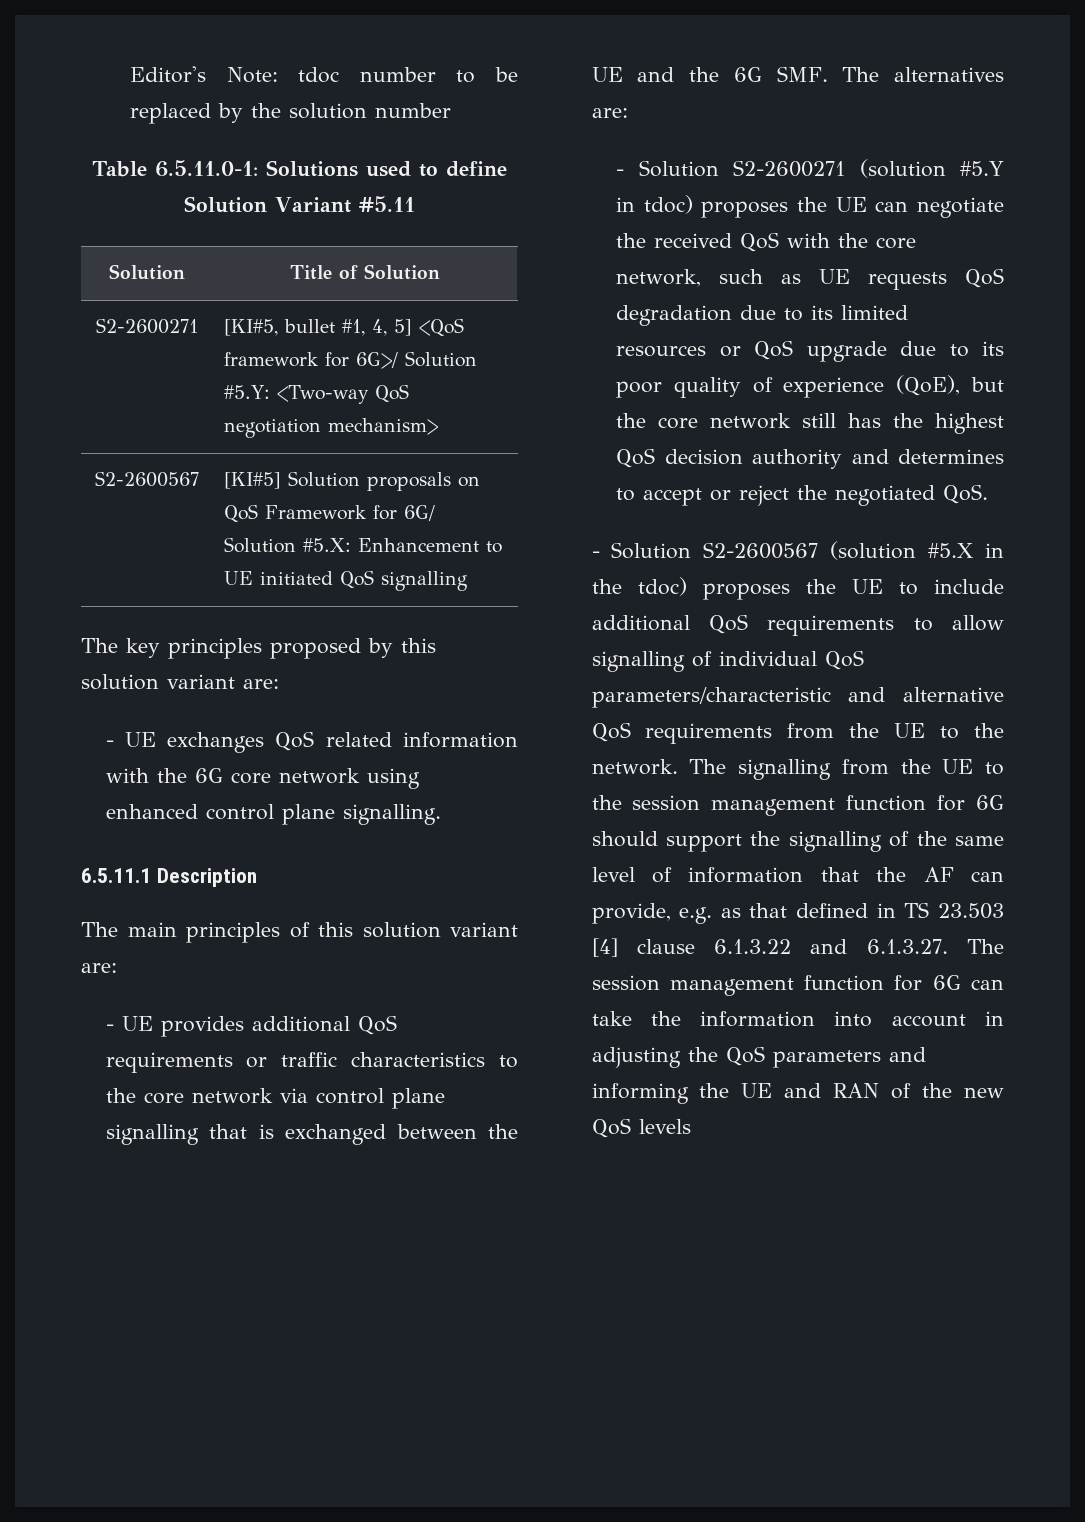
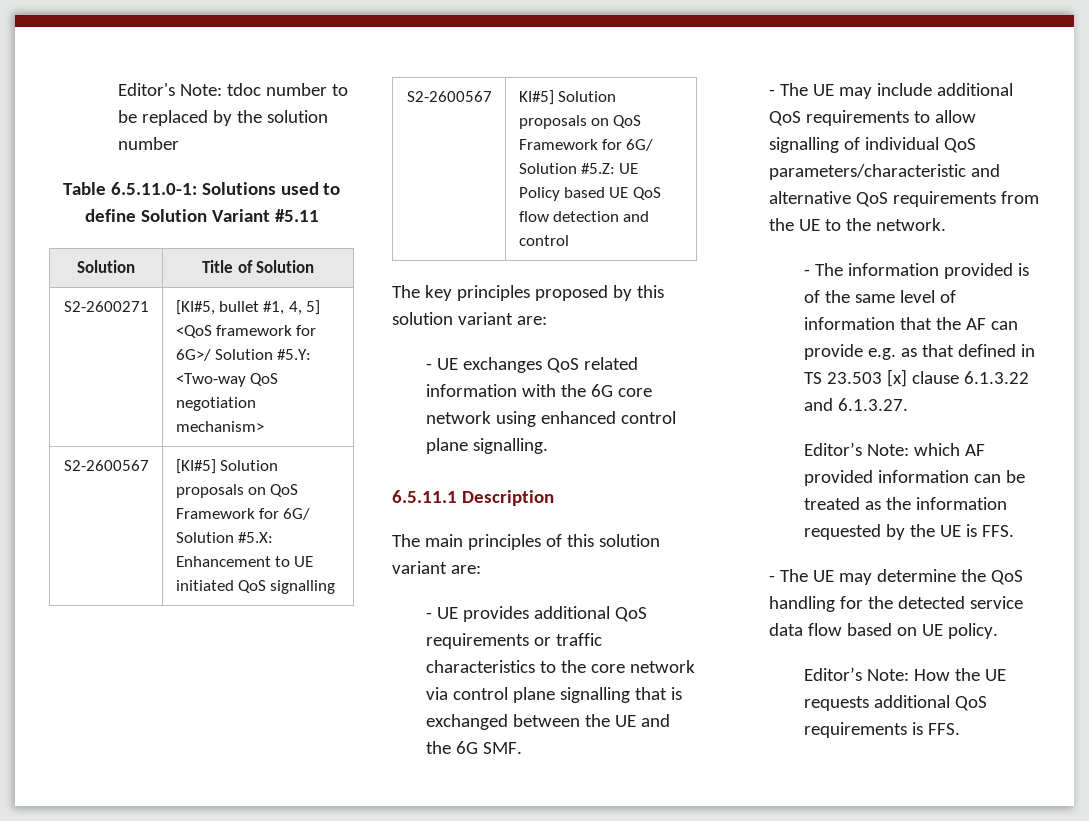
+ S2-2600567 | KI#5] Solution proposals on QoS Framework for 6G/ Solution #5.Z: UE Policy based UE QoS flow detection and control
- - UE provides additional QoS requirements or traffic characteristics to the core network via control plane signalling that is exchanged between the UE and the 6G SMF. The alternatives are:
- - Solution S2-2600271 (solution #5.Y in tdoc) proposes the UE can negotiate the received QoS with the core network, such as UE requests QoS degradation due to its limited resources or QoS upgrade due to its poor quality of experience (QoE), but the core network still has the highest QoS decision authority and determines to accept or reject the negotiated QoS.
- - Solution S2-2600567 (solution #5.X in the tdoc) proposes the UE to include additional QoS requirements to allow signalling of individual QoS parameters/characteristic and alternative QoS requirements from the UE to the network. The signalling from the UE to the session management function for 6G should support the signalling of the same level of information that the AF can provide, e.g. as that defined in TS 23.503 [4] clause 6.1.3.22 and 6.1.3.27. The session management function for 6G can take the information into account in adjusting the QoS parameters and informing the UE and RAN of the new QoS levels
+ - UE provides additional QoS requirements or traffic characteristics to the core network via control plane signalling that is exchanged between the UE and the 6G SMF.
+ - The UE may include additional QoS requirements to allow signalling of individual QoS parameters/characteristic and alternative QoS requirements from the UE to the network.
+ - The information provided is of the same level of information that the AF can provide e.g. as that defined in TS 23.503 [x] clause 6.1.3.22 and 6.1.3.27.
+ Editor’s Note: which AF provided information can be treated as the information requested by the UE is FFS.
+ - The UE may determine the QoS handling for the detected service data flow based on UE policy.
+ Editor’s Note: How the UE requests additional QoS requirements is FFS.

